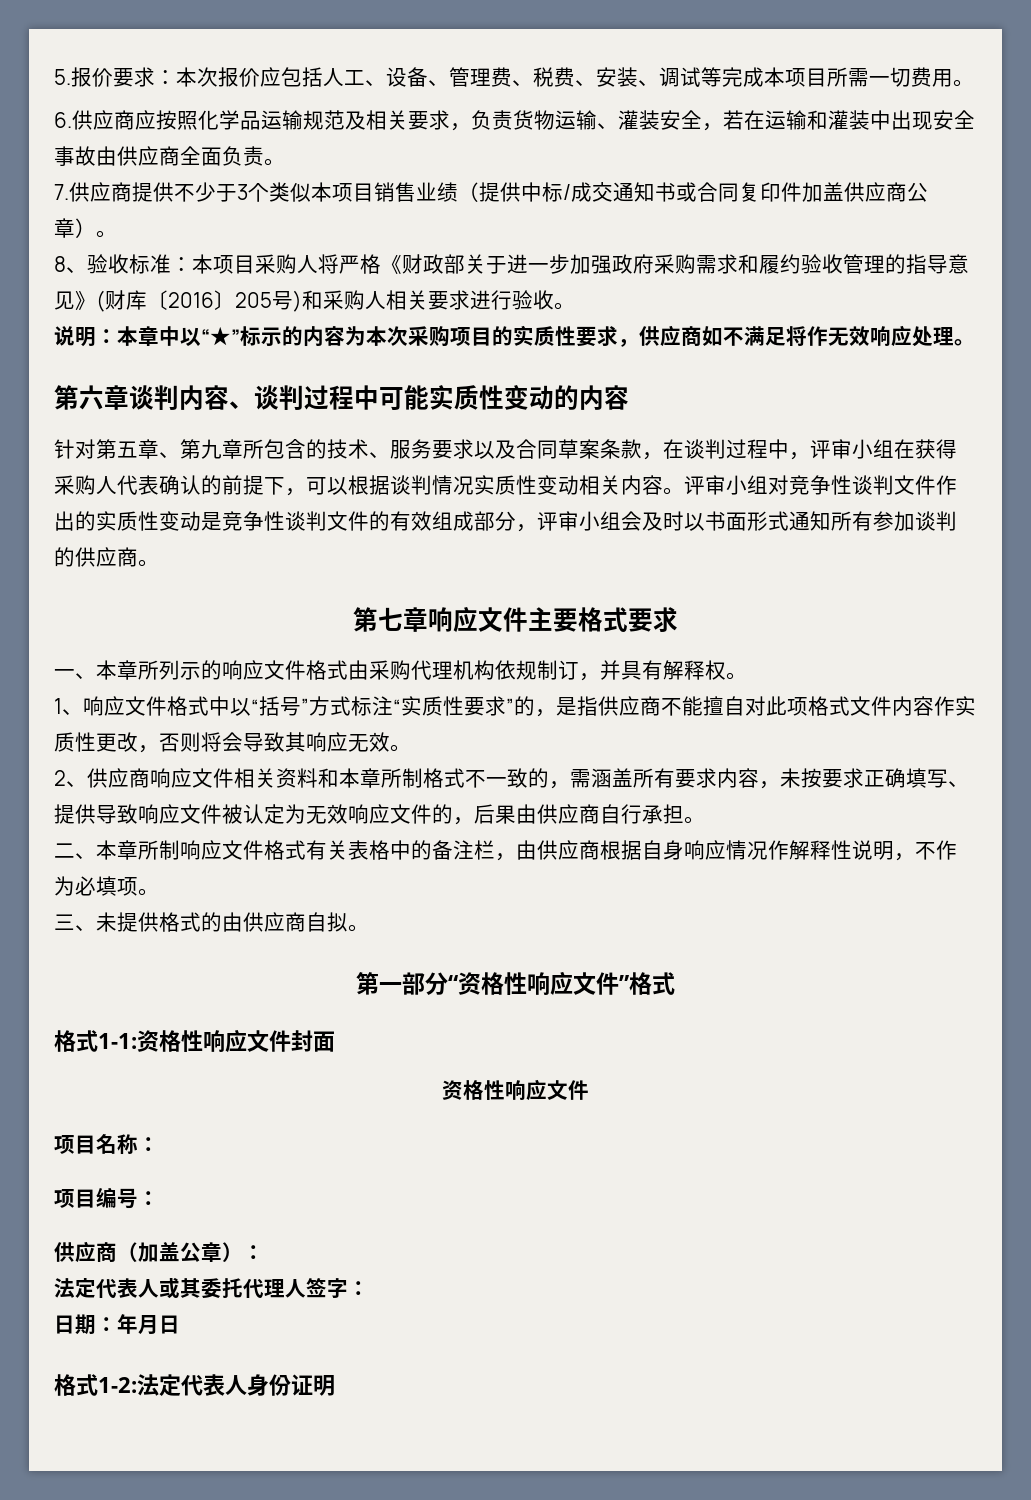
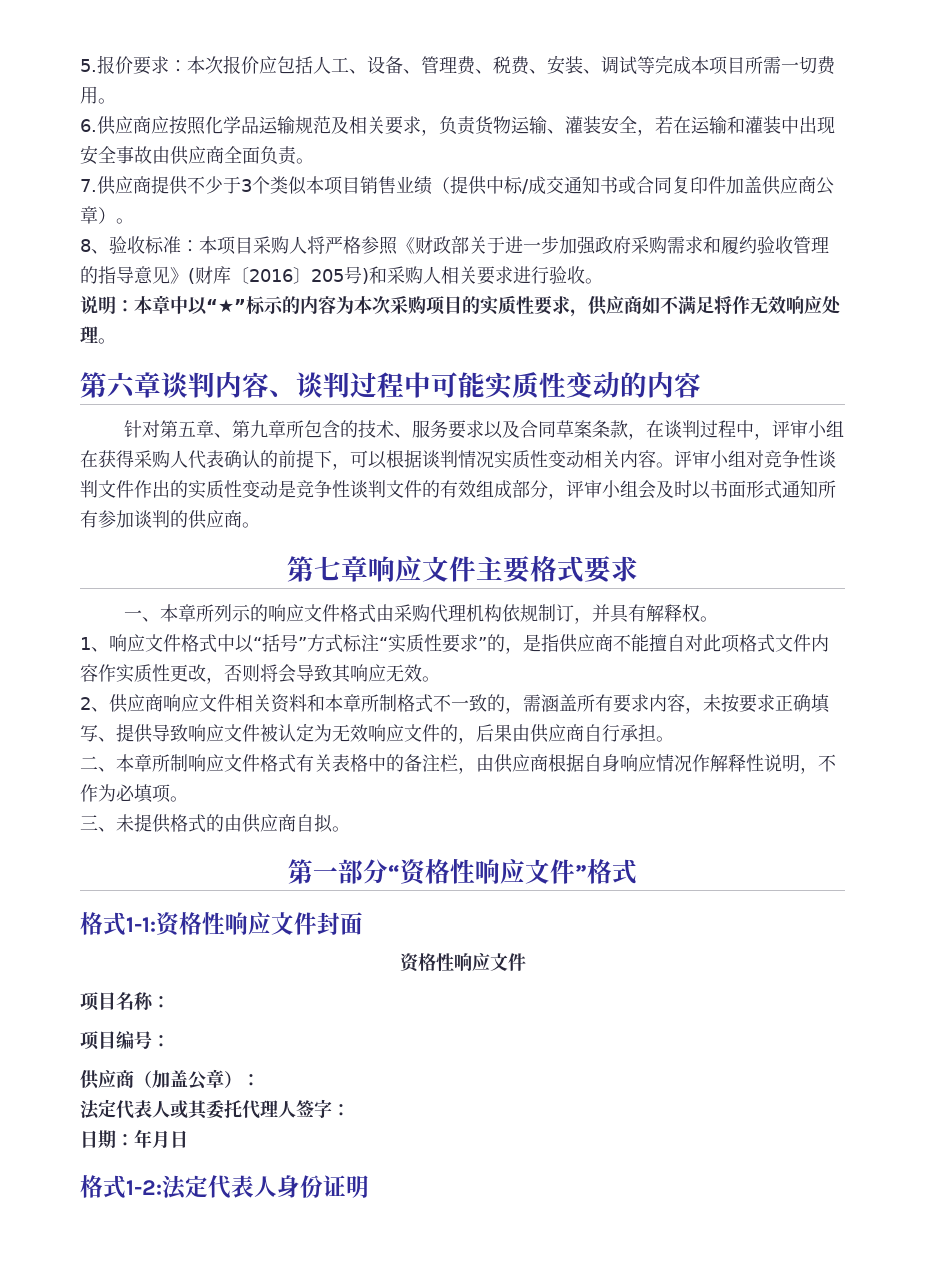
- 8、验收标准：本项目采购人将严格《财政部关于进一步加强政府采购需求和履约验收管理的指导意见》(财库〔2016〕205号)和采购人相关要求进行验收。
+ 8、验收标准：本项目采购人将严格参照《财政部关于进一步加强政府采购需求和履约验收管理的指导意见》(财库〔2016〕205号)和采购人相关要求进行验收。

